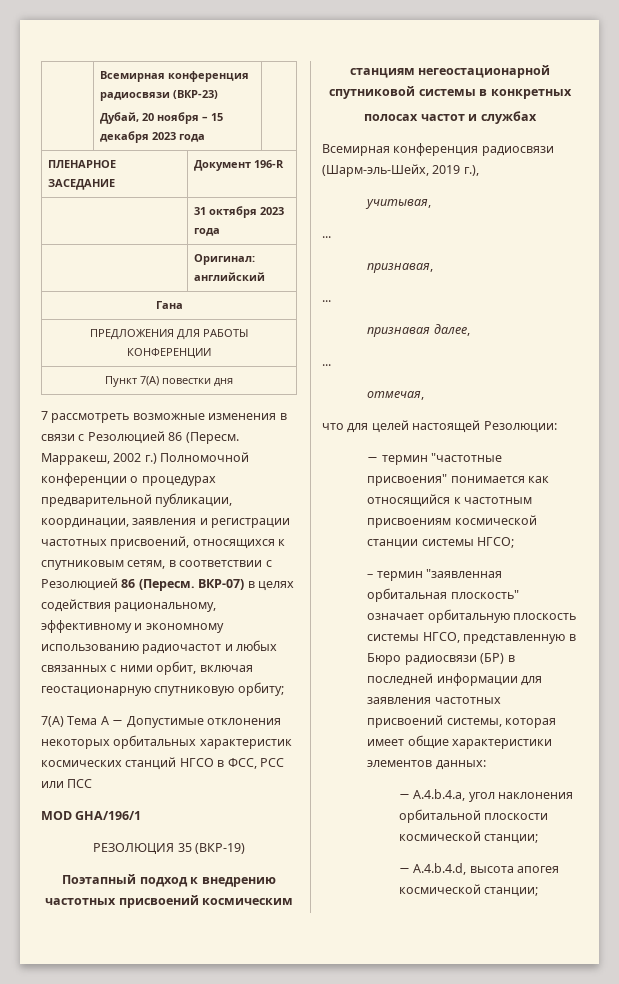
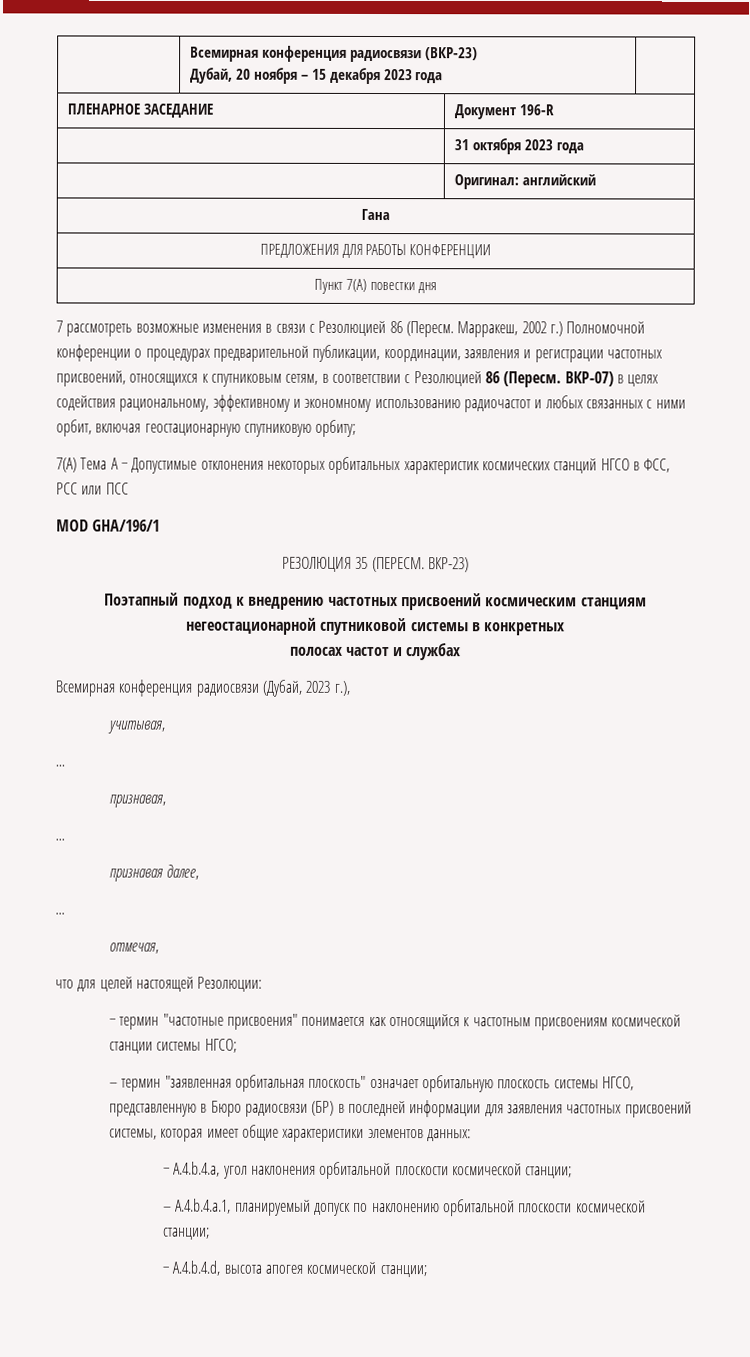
- РЕЗОЛЮЦИЯ 35 (ВКР-19)
+ РЕЗОЛЮЦИЯ 35 (ПЕРЕСМ. ВКР-23)
- Всемирная конференция радиосвязи (Шарм-эль-Шейх, 2019 г.),
+ Всемирная конференция радиосвязи (Дубай, 2023 г.),
+ – A.4.b.4.a.1, планируемый допуск по наклонению орбитальной плоскости космической станции;

